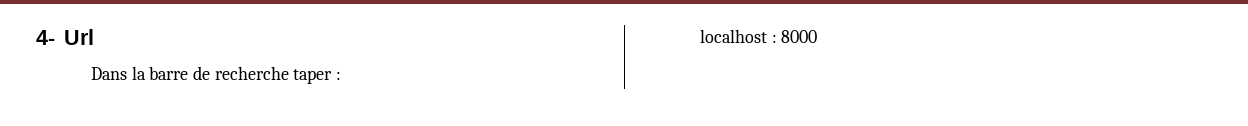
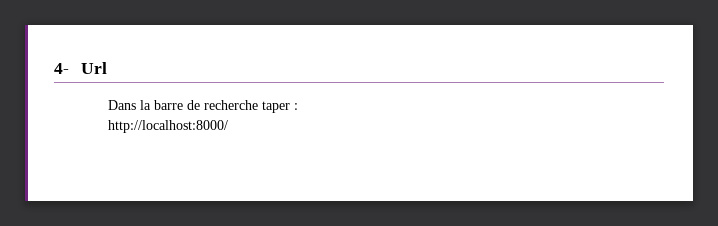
- localhost : 8000
+ http://localhost:8000/

